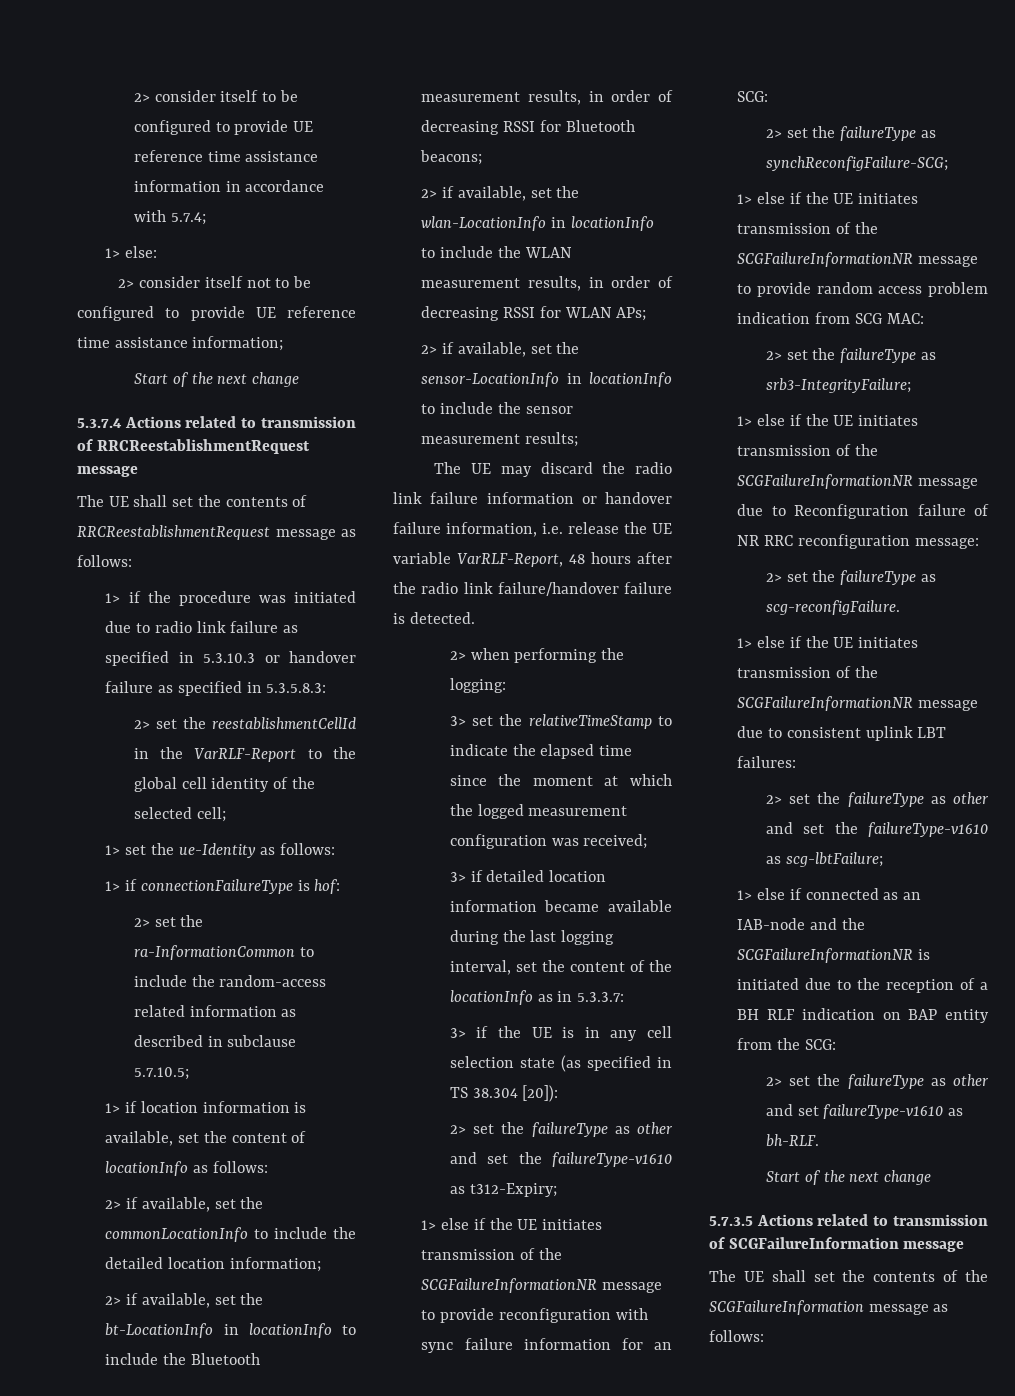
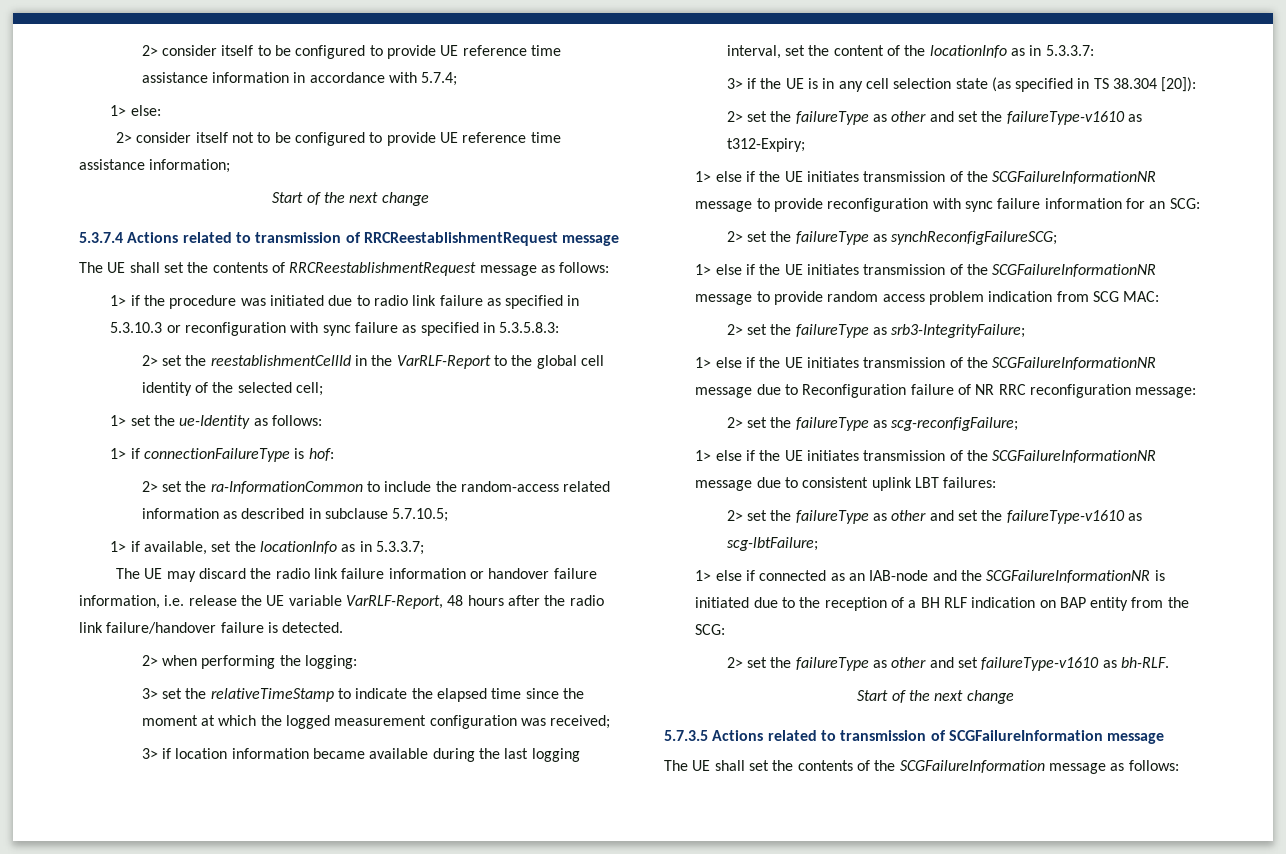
- 1> if the procedure was initiated due to radio link failure as specified in 5.3.10.3 or handover failure as specified in 5.3.5.8.3:
+ 1> if the procedure was initiated due to radio link failure as specified in 5.3.10.3 or reconfiguration with sync failure as specified in 5.3.5.8.3:
- 1> if location information is available, set the content of locationInfo as follows:
- 2> if available, set the commonLocationInfo to include the detailed location information;
- 2> if available, set the bt-LocationInfo in locationInfo to include the Bluetooth measurement results, in order of decreasing RSSI for Bluetooth beacons;
- 2> if available, set the wlan-LocationInfo in locationInfo to include the WLAN measurement results, in order of decreasing RSSI for WLAN APs;
- 2> if available, set the sensor-LocationInfo in locationInfo to include the sensor measurement results;
+ 1> if available, set the locationInfo as in 5.3.3.7;
- 3> if detailed location information became available during the last logging interval, set the content of the locationInfo as in 5.3.3.7:
+ 3> if location information became available during the last logging interval, set the content of the locationInfo as in 5.3.3.7:
- 2> set the failureType as synchReconfigFailure-SCG;
+ 2> set the failureType as synchReconfigFailureSCG;
- 2> set the failureType as scg-reconfigFailure.
+ 2> set the failureType as scg-reconfigFailure;

